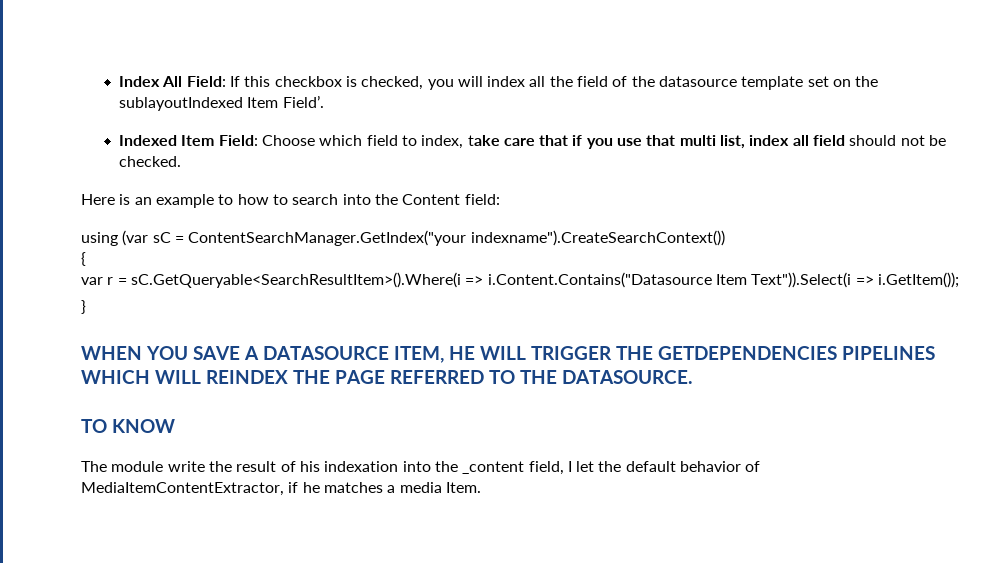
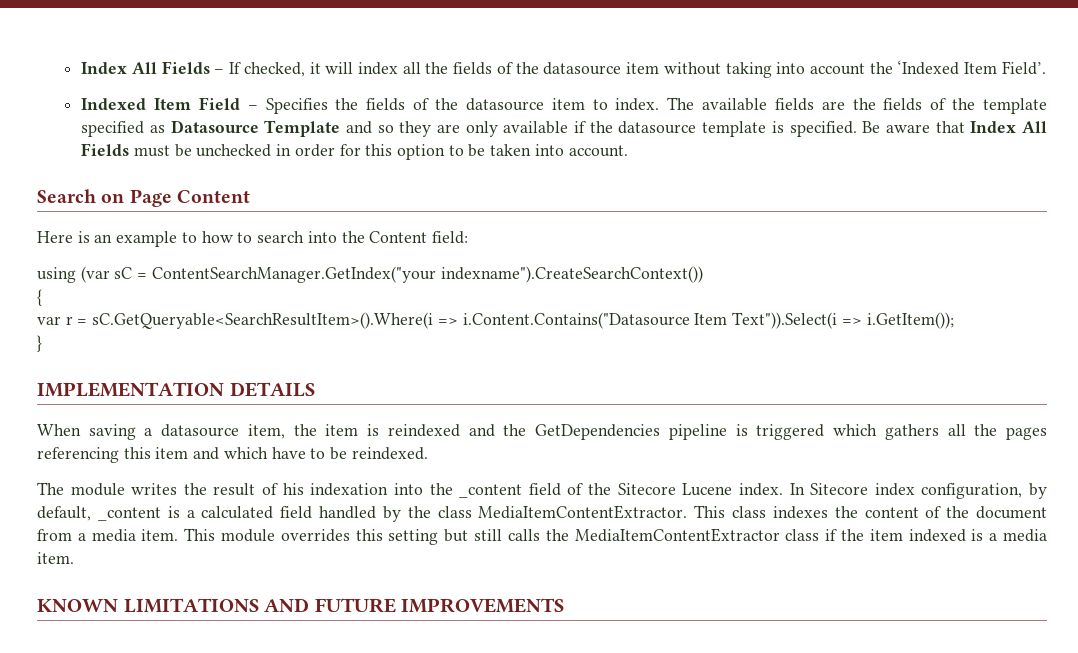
- Index All Field: If this checkbox is checked, you will index all the field of the datasource template set on the sublayoutIndexed Item Field’.
- Indexed Item Field: Choose which field to index, take care that if you use that multi list, index all field should not be checked.
+ Index All Fields – If checked, it will index all the fields of the datasource item without taking into account the ‘Indexed Item Field’.
+ Indexed Item Field – Specifies the fields of the datasource item to index. The available fields are the fields of the template specified as Datasource Template and so they are only available if the datasource template is specified. Be aware that Index All Fields must be unchecked in order for this option to be taken into account.
+ Search on Page Content
- WHEN YOU SAVE A DATASOURCE ITEM, HE WILL TRIGGER THE GETDEPENDENCIES PIPELINES WHICH WILL REINDEX THE PAGE REFERRED TO THE DATASOURCE.
- TO KNOW
+ IMPLEMENTATION DETAILS
+ When saving a datasource item, the item is reindexed and the GetDependencies pipeline is triggered which gathers all the pages referencing this item and which have to be reindexed.
- The module write the result of his indexation into the _content field, I let the default behavior of MediaItemContentExtractor, if he matches a media Item.
+ The module writes the result of his indexation into the _content field of the Sitecore Lucene index. In Sitecore index configuration, by default, _content is a calculated field handled by the class MediaItemContentExtractor. This class indexes the content of the document from a media item. This module overrides this setting but still calls the MediaItemContentExtractor class if the item indexed is a media item.
+ KNOWN LIMITATIONS AND FUTURE IMPROVEMENTS

